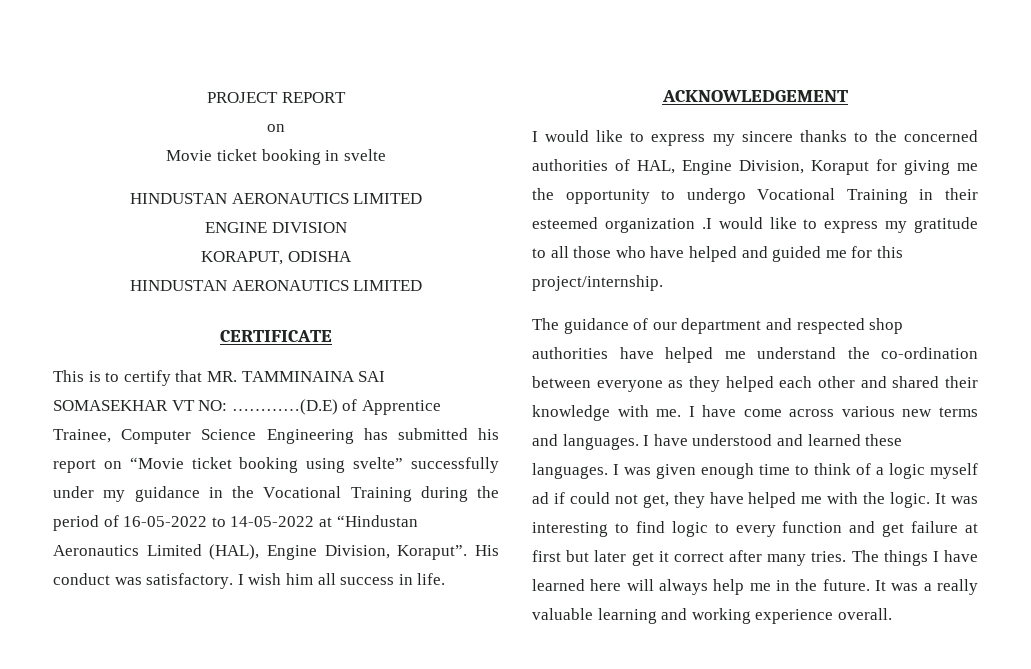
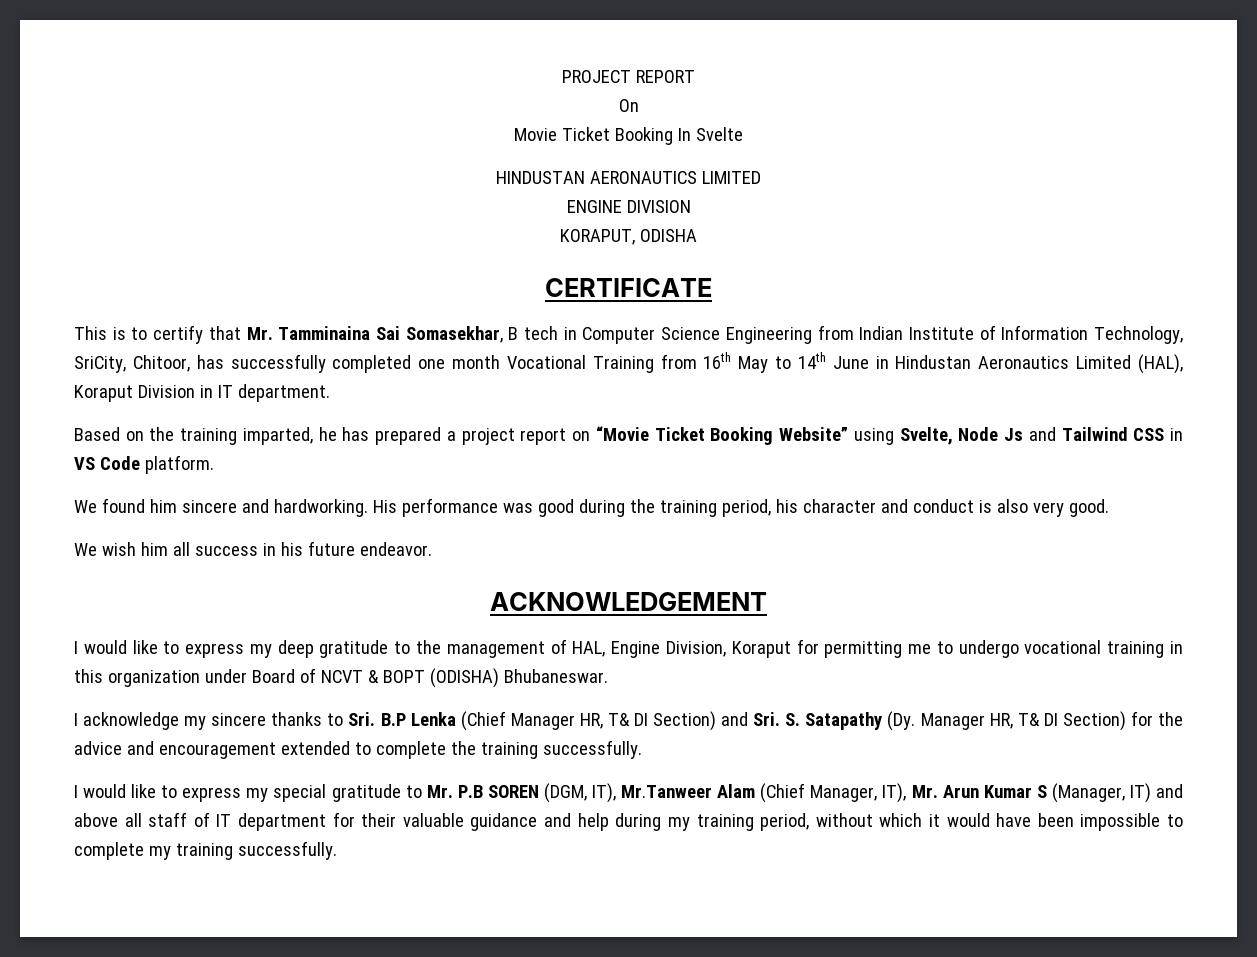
  PROJECT REPORT
- on
+ On
- Movie ticket booking in svelte
+ Movie Ticket Booking In Svelte
  KORAPUT, ODISHA
- HINDUSTAN AERONAUTICS LIMITED
- This is to certify that MR. TAMMINAINA SAI SOMASEKHAR VT NO: …………(D.E) of Apprentice Trainee, Computer Science Engineering has submitted his report on “Movie ticket booking using svelte” successfully under my guidance in the Vocational Training during the period of 16-05-2022 to 14-05-2022 at “Hindustan Aeronautics Limited (HAL), Engine Division, Koraput”. His conduct was satisfactory. I wish him all success in life.
+ This is to certify that Mr. Tamminaina Sai Somasekhar, B tech in Computer Science Engineering from Indian Institute of Information Technology, SriCity, Chitoor, has successfully completed one month Vocational Training from 16th May to 14th June in Hindustan Aeronautics Limited (HAL), Koraput Division in IT department.
+ Based on the training imparted, he has prepared a project report on “Movie Ticket Booking Website” using Svelte, Node Js and Tailwind CSS in VS Code platform.
+ We found him sincere and hardworking. His performance was good during the training period, his character and conduct is also very good.
+ We wish him all success in his future endeavor.
- I would like to express my sincere thanks to the concerned authorities of HAL, Engine Division, Koraput for giving me the opportunity to undergo Vocational Training in their esteemed organization .I would like to express my gratitude to all those who have helped and guided me for this project/internship.
- The guidance of our department and respected shop authorities have helped me understand the co-ordination between everyone as they helped each other and shared their knowledge with me. I have come across various new terms and languages. I have understood and learned these languages. I was given enough time to think of a logic myself ad if could not get, they have helped me with the logic. It was interesting to find logic to every function and get failure at first but later get it correct after many tries. The things I have learned here will always help me in the future. It was a really valuable learning and working experience overall.
+ I would like to express my deep gratitude to the management of HAL, Engine Division, Koraput for permitting me to undergo vocational training in this organization under Board of NCVT & BOPT (ODISHA) Bhubaneswar.
+ I acknowledge my sincere thanks to Sri. B.P Lenka (Chief Manager HR, T& DI Section) and Sri. S. Satapathy (Dy. Manager HR, T& DI Section) for the advice and encouragement extended to complete the training successfully.
+ I would like to express my special gratitude to Mr. P.B SOREN (DGM, IT), Mr.Tanweer Alam (Chief Manager, IT), Mr. Arun Kumar S (Manager, IT) and above all staff of IT department for their valuable guidance and help during my training period, without which it would have been impossible to complete my training successfully.

